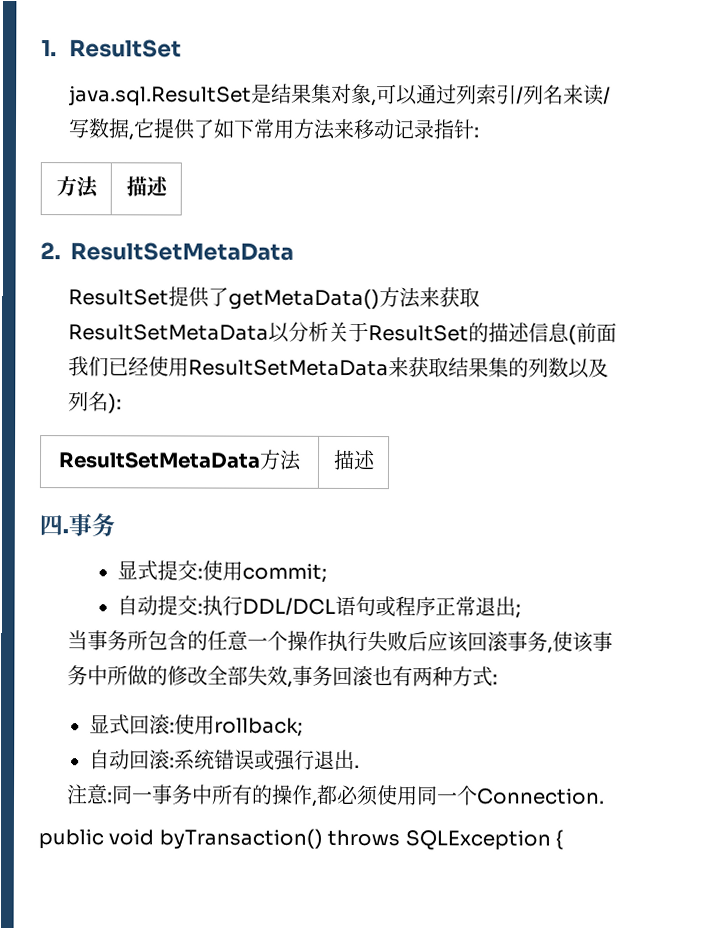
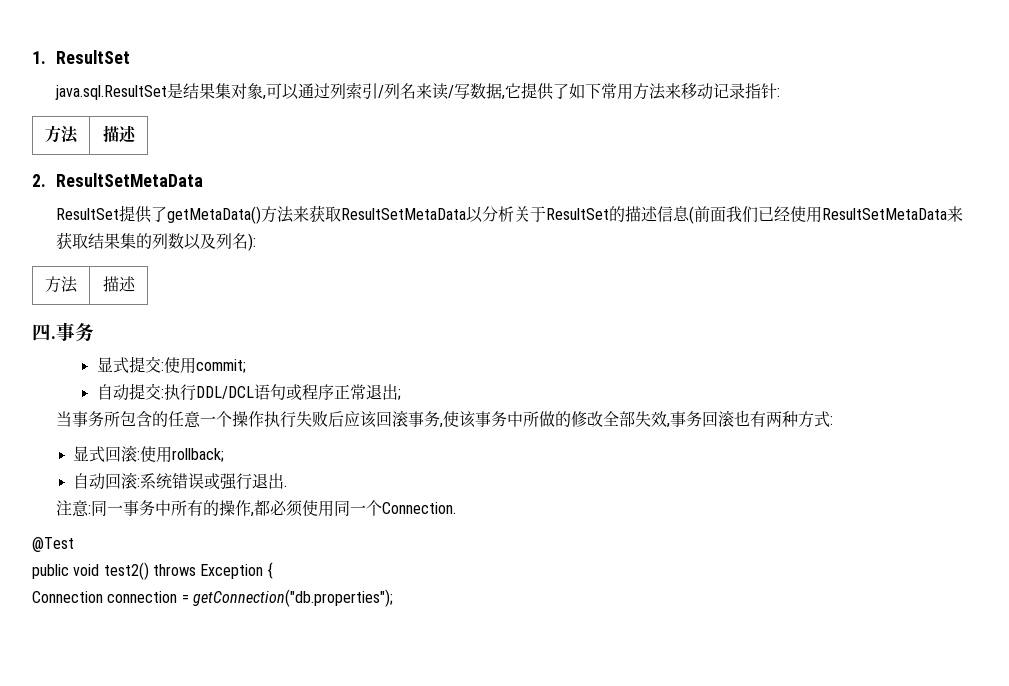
  ResultSet提供了getMetaData()方法来获取ResultSetMetaData以分析关于ResultSet的描述信息(前面我们已经使用ResultSetMetaData来获取结果集的列数以及列名):
- ResultSetMetaData方法 | 描述
+ 方法 | 描述
+ @Test
- public void byTransaction() throws SQLException {
+ public void test2() throws Exception {
+ Connection connection = getConnection("db.properties");

